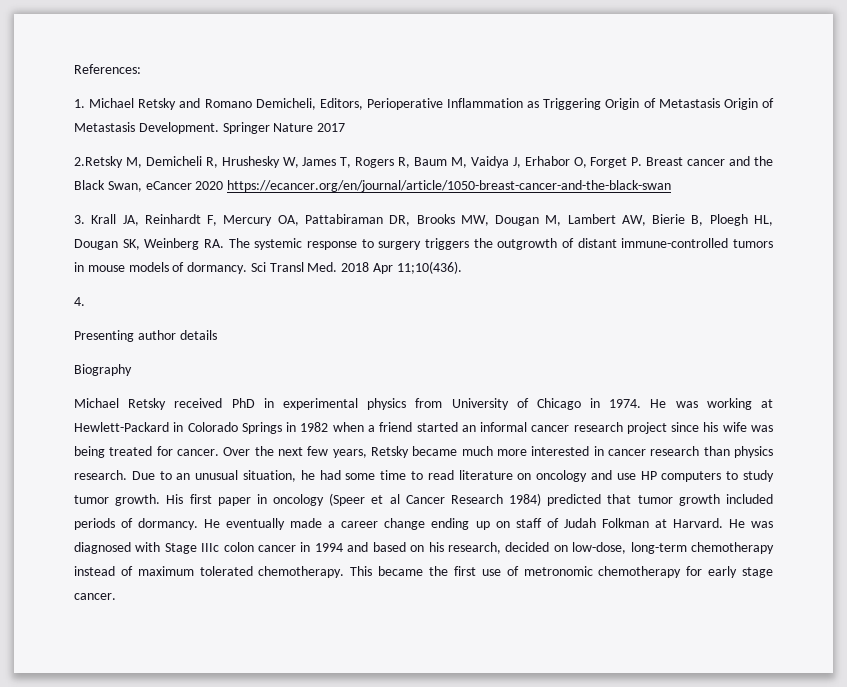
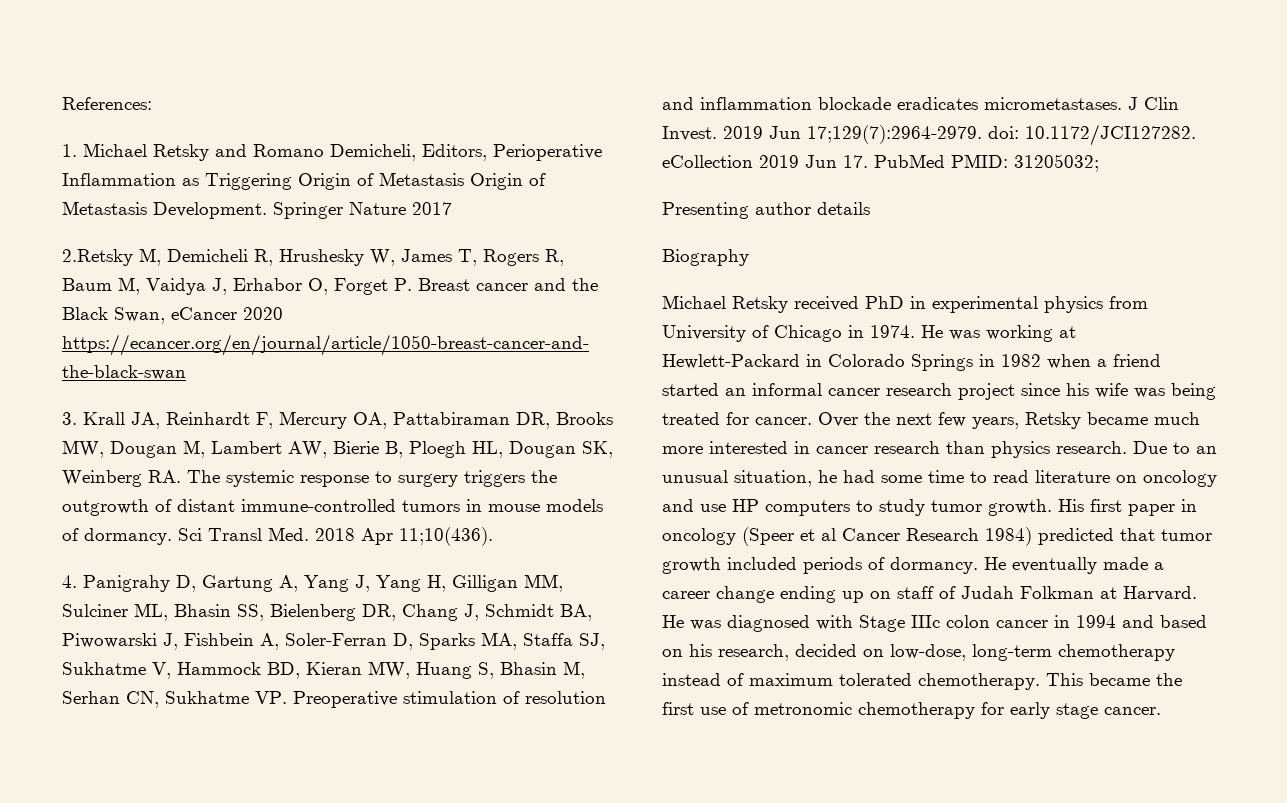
- 4.
+ 4. Panigrahy D, Gartung A, Yang J, Yang H, Gilligan MM, Sulciner ML, Bhasin SS, Bielenberg DR, Chang J, Schmidt BA, Piwowarski J, Fishbein A, Soler-Ferran D, Sparks MA, Staffa SJ, Sukhatme V, Hammock BD, Kieran MW, Huang S, Bhasin M, Serhan CN, Sukhatme VP. Preoperative stimulation of resolution and inflammation blockade eradicates micrometastases. J Clin Invest. 2019 Jun 17;129(7):2964-2979. doi: 10.1172/JCI127282. eCollection 2019 Jun 17. PubMed PMID: 31205032;

